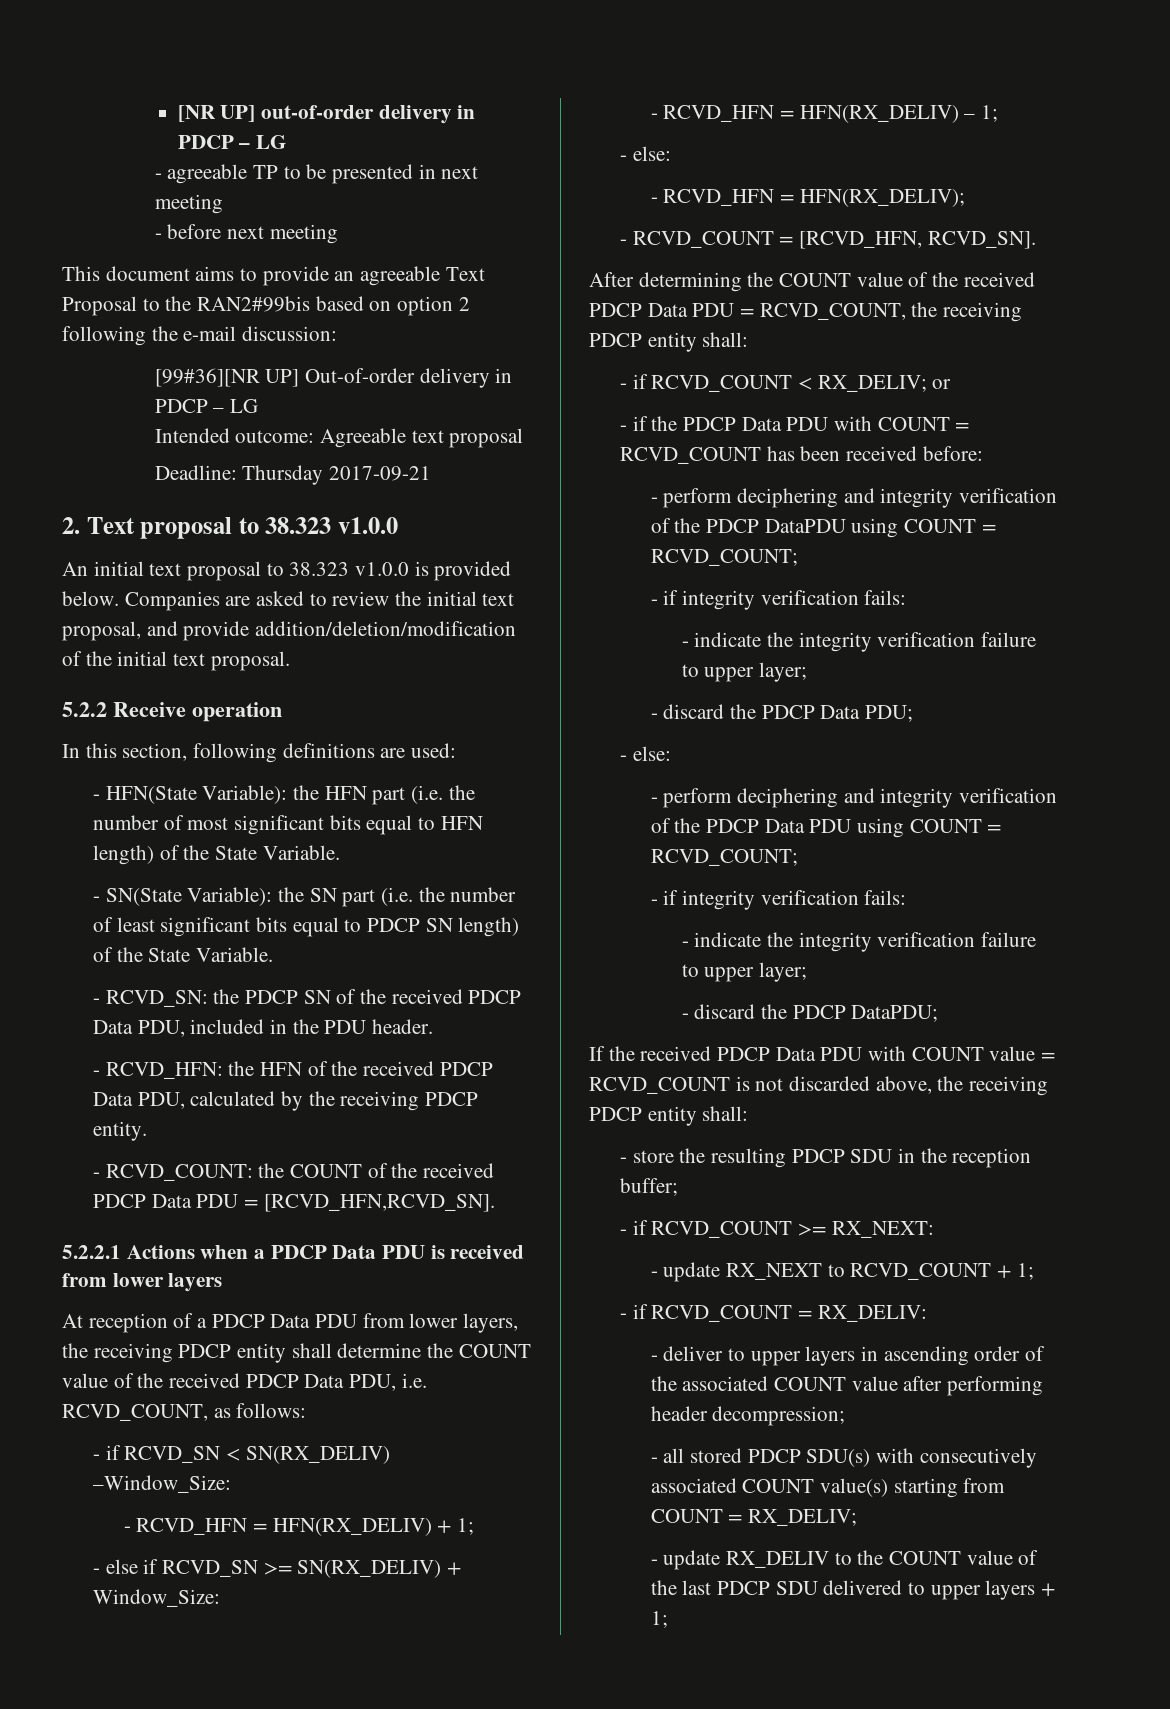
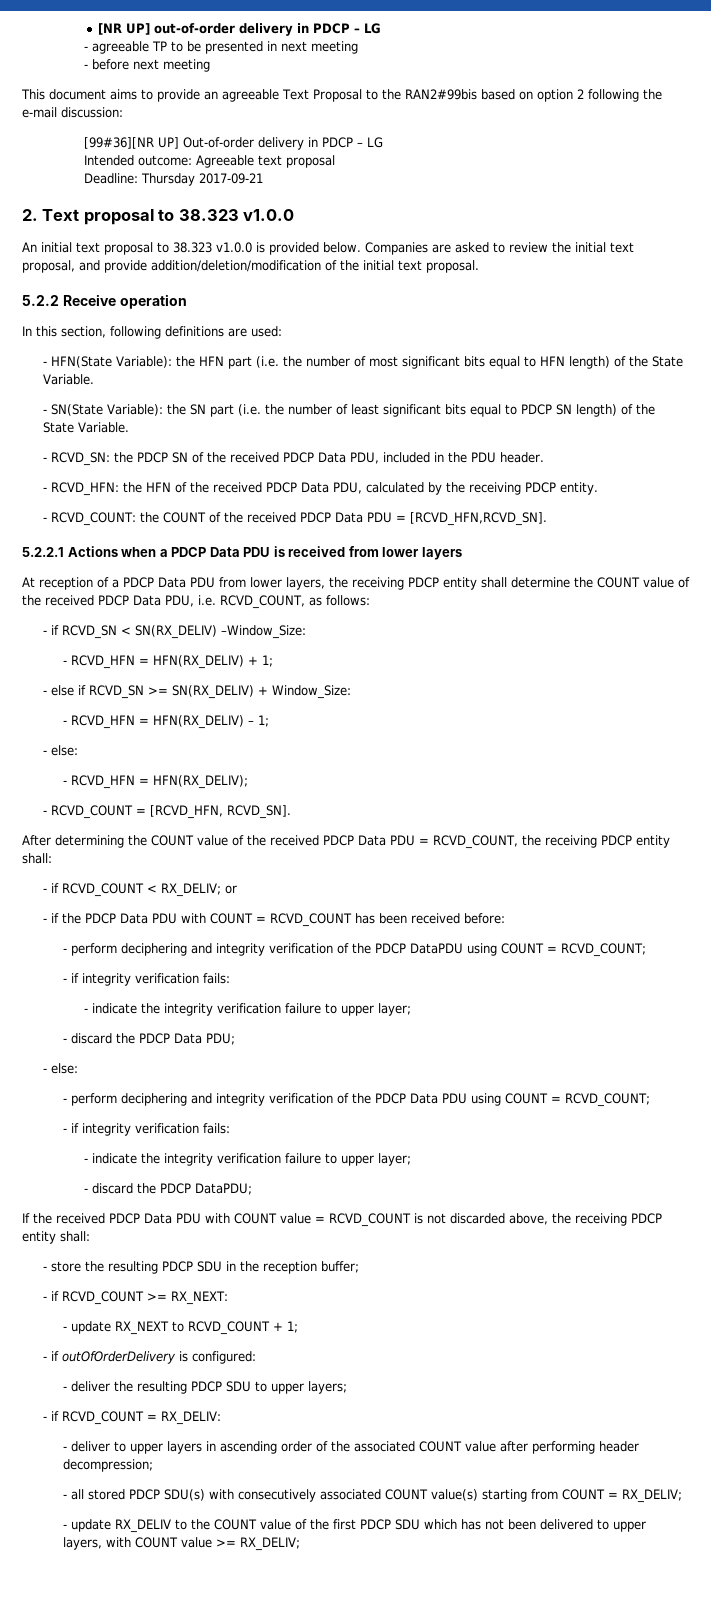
+ - if outOfOrderDelivery is configured:
+ - deliver the resulting PDCP SDU to upper layers;
- - update RX_DELIV to the COUNT value of the last PDCP SDU delivered to upper layers + 1;
+ - update RX_DELIV to the COUNT value of the first PDCP SDU which has not been delivered to upper layers, with COUNT value >= RX_DELIV;

